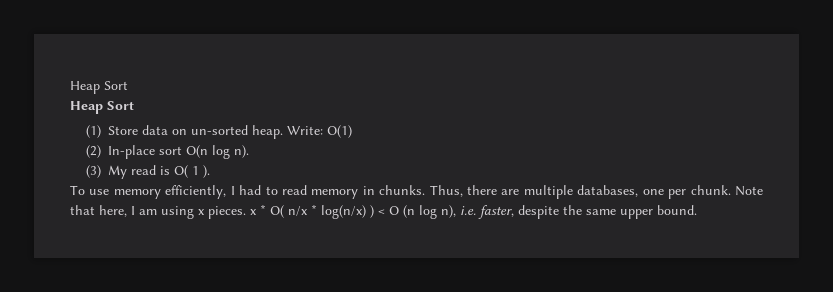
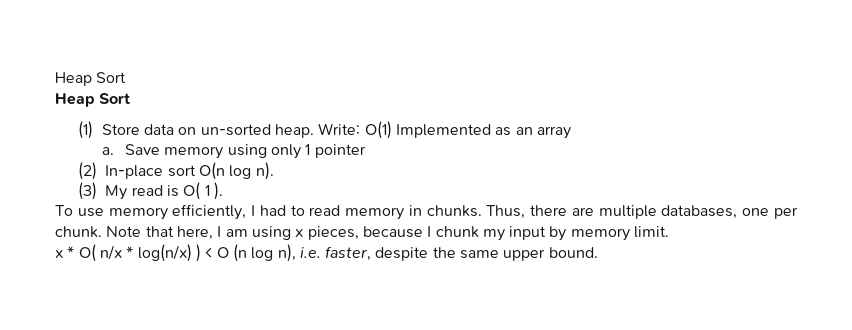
- Write: O(1)
+ Write: O(1) Implemented as an array
+ a. Save memory using only 1 pointer
- Note that here, I am using x pieces. x * O( n/x * log(n/x) ) < O (n log n), i.e. faster, despite the same upper bound.
+ Note that here, I am using x pieces, because I chunk my input by memory limit.
+ x * O( n/x * log(n/x) ) < O (n log n), i.e. faster, despite the same upper bound.

